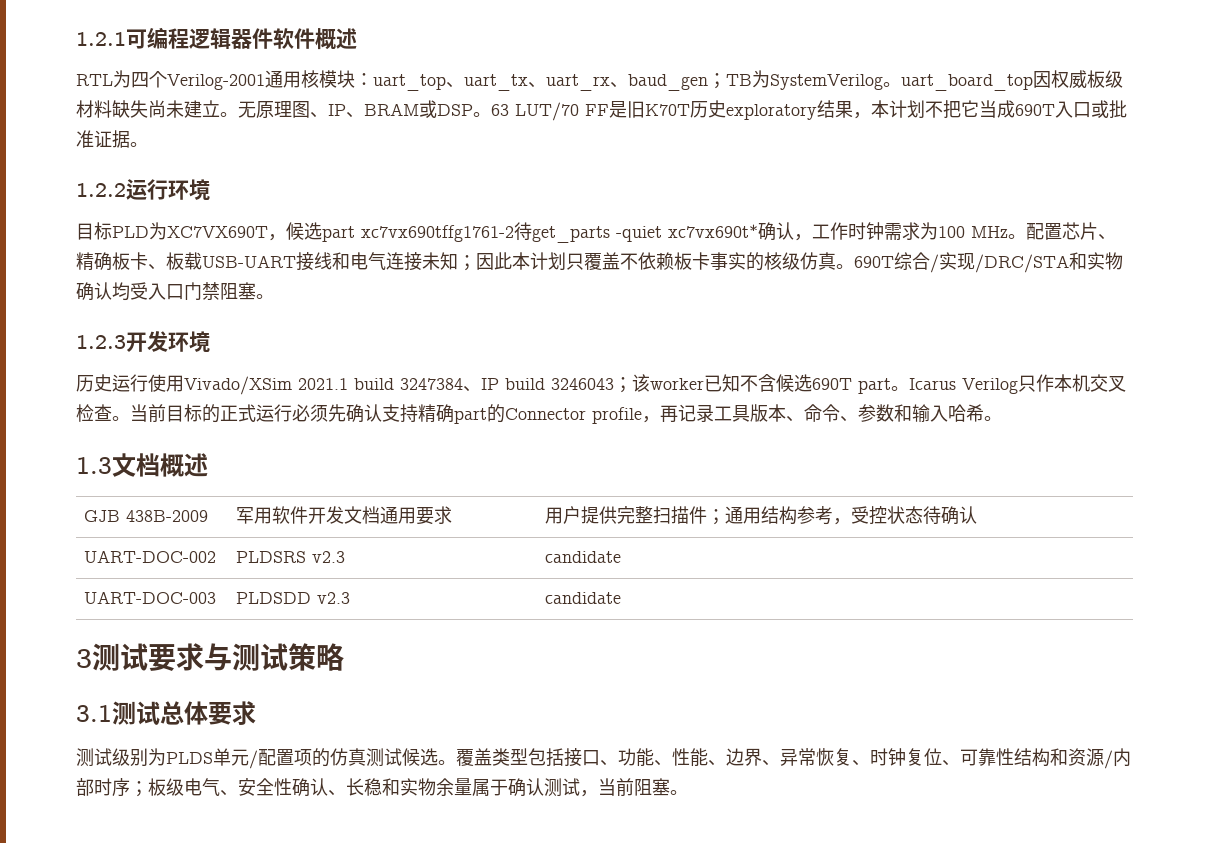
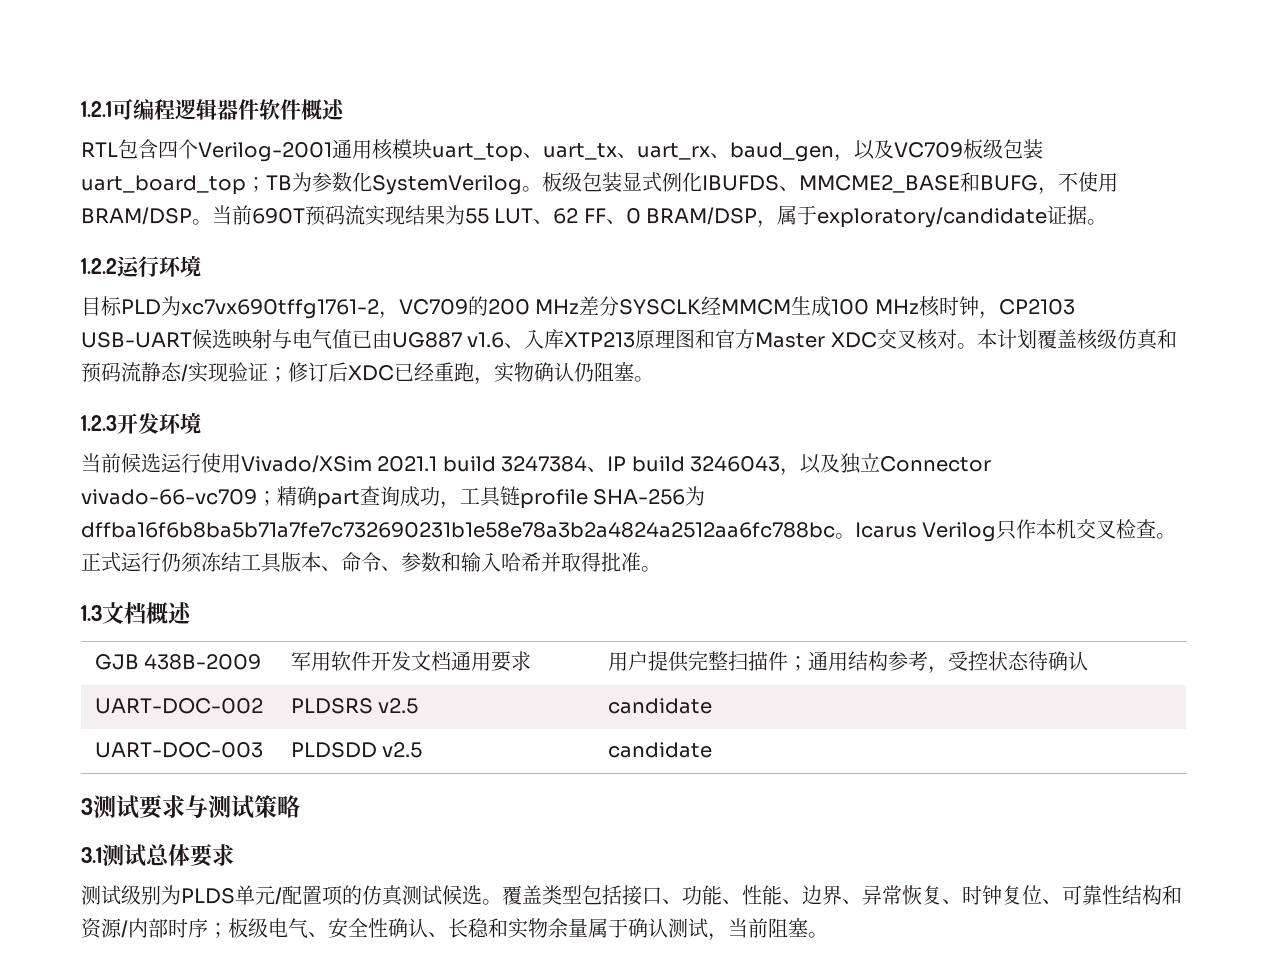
- RTL为四个Verilog-2001通用核模块：uart_top、uart_tx、uart_rx、baud_gen；TB为SystemVerilog。uart_board_top因权威板级材料缺失尚未建立。无原理图、IP、BRAM或DSP。63 LUT/70 FF是旧K70T历史exploratory结果，本计划不把它当成690T入口或批准证据。
+ RTL包含四个Verilog-2001通用核模块uart_top、uart_tx、uart_rx、baud_gen，以及VC709板级包装uart_board_top；TB为参数化SystemVerilog。板级包装显式例化IBUFDS、MMCME2_BASE和BUFG，不使用BRAM/DSP。当前690T预码流实现结果为55 LUT、62 FF、0 BRAM/DSP，属于exploratory/candidate证据。
- 目标PLD为XC7VX690T，候选part xc7vx690tffg1761-2待get_parts -quiet xc7vx690t*确认，工作时钟需求为100 MHz。配置芯片、精确板卡、板载USB-UART接线和电气连接未知；因此本计划只覆盖不依赖板卡事实的核级仿真。690T综合/实现/DRC/STA和实物确认均受入口门禁阻塞。
+ 目标PLD为xc7vx690tffg1761-2，VC709的200 MHz差分SYSCLK经MMCM生成100 MHz核时钟，CP2103 USB-UART候选映射与电气值已由UG887 v1.6、入库XTP213原理图和官方Master XDC交叉核对。本计划覆盖核级仿真和预码流静态/实现验证；修订后XDC已经重跑，实物确认仍阻塞。
- 历史运行使用Vivado/XSim 2021.1 build 3247384、IP build 3246043；该worker已知不含候选690T part。
+ 当前候选运行使用Vivado/XSim 2021.1 build 3247384、IP build 3246043，以及独立Connector vivado-66-vc709；精确part查询成功，工具链profile SHA-256为dffba16f6b8ba5b71a7fe7c732690231b1e58e78a3b2a4824a2512aa6fc788bc。
- 当前目标的正式运行必须先确认支持精确part的Connector profile，再记录工具版本、命令、参数和输入哈希。
+ 正式运行仍须冻结工具版本、命令、参数和输入哈希并取得批准。
- UART-DOC-002 | PLDSRS v2.3 | candidate
+ UART-DOC-002 | PLDSRS v2.5 | candidate
- UART-DOC-003 | PLDSDD v2.3 | candidate
+ UART-DOC-003 | PLDSDD v2.5 | candidate

